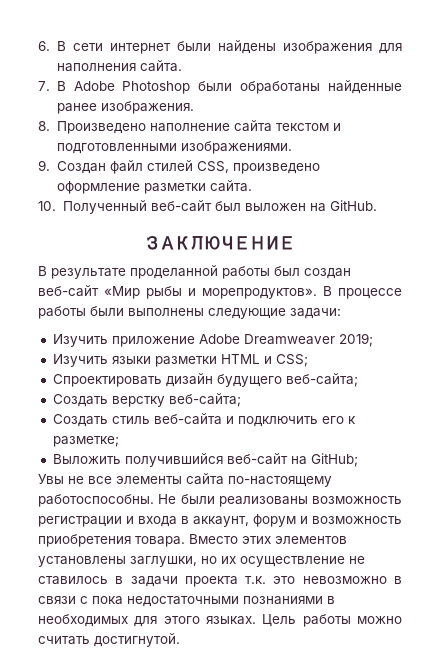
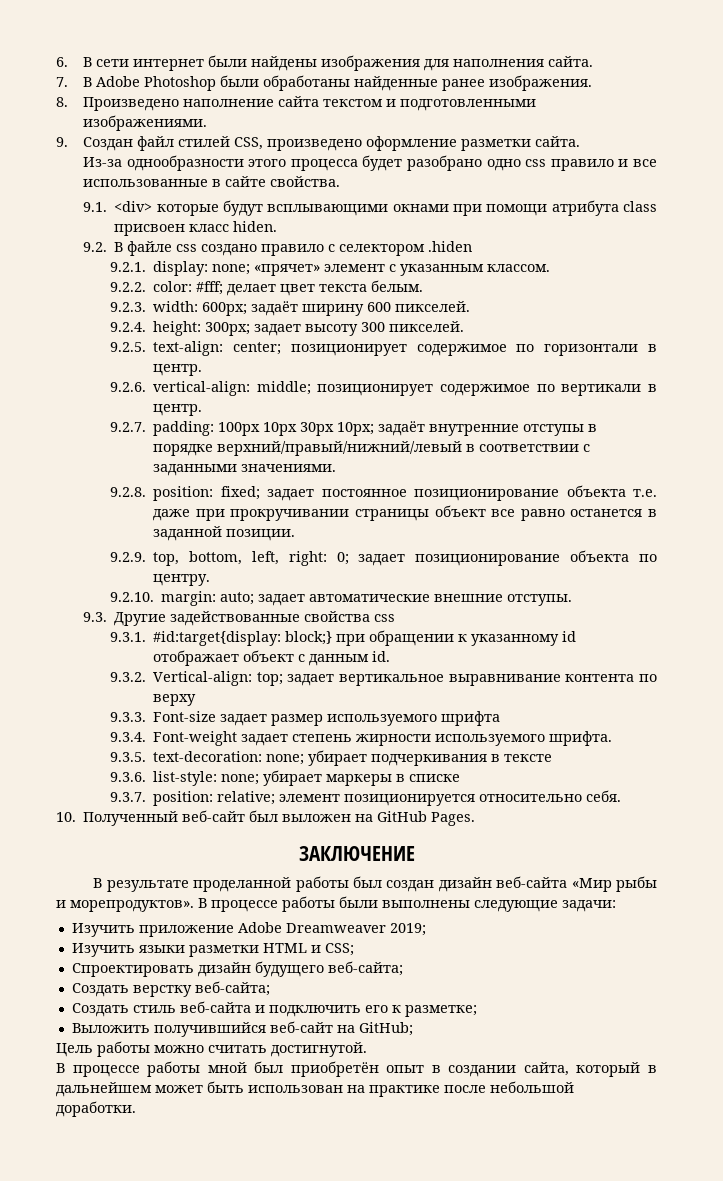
+ Из-за однообразности этого процесса будет разобрано одно css правило и все использованные в сайте свойства.
+ 9.1. <div> которые будут всплывающими окнами при помощи атрибута class присвоен класс hiden.
+ 9.2. В файле css создано правило с селектором .hiden
+ 9.2.1. display: none; «прячет» элемент с указанным классом.
+ 9.2.2. color: #fff; делает цвет текста белым.
+ 9.2.3. width: 600px; задаёт ширину 600 пикселей.
+ 9.2.4. height: 300px; задает высоту 300 пикселей.
+ 9.2.5. text-align: center; позиционирует содержимое по горизонтали в центр.
+ 9.2.6. vertical-align: middle; позиционирует содержимое по вертикали в центр.
+ 9.2.7. padding: 100px 10px 30px 10px; задаёт внутренние отступы в порядке верхний/правый/нижний/левый в соответствии с заданными значениями.
+ 9.2.8. position: fixed; задает постоянное позиционирование объекта т.е. даже при прокручивании страницы объект все равно останется в заданной позиции.
+ 9.2.9. top, bottom, left, right: 0; задает позиционирование объекта по центру.
+ 9.2.10. margin: auto; задает автоматические внешние отступы.
+ 9.3. Другие задействованные свойства css
+ 9.3.1. #id:target{display: block;} при обращении к указанному id отображает объект с данным id.
+ 9.3.2. Vertical-align: top; задает вертикальное выравнивание контента по верху
+ 9.3.3. Font-size задает размер используемого шрифта
+ 9.3.4. Font-weight задает степень жирности используемого шрифта.
+ 9.3.5. text-decoration: none; убирает подчеркивания в тексте
+ 9.3.6. list-style: none; убирает маркеры в списке
+ 9.3.7. position: relative; элемент позиционируется относительно себя.
- 10. Полученный веб-сайт был выложен на GitHub.
+ 10. Полученный веб-сайт был выложен на GitHub Pages.
- В результате проделанной работы был создан веб-сайт «Мир рыбы и морепродуктов».
+ В результате проделанной работы был создан дизайн веб-сайта «Мир рыбы и морепродуктов».
- Увы не все элементы сайта по-настоящему работоспособны. Не были реализованы возможность регистрации и входа в аккаунт, форум и возможность приобретения товара. Вместо этих элементов установлены заглушки, но их осуществление не ставилось в задачи проекта т.к. это невозможно в связи с пока недостаточными познаниями в необходимых для этого языках.
+ В процессе работы мной был приобретён опыт в создании сайта, который в дальнейшем может быть использован на практике после небольшой доработки.

